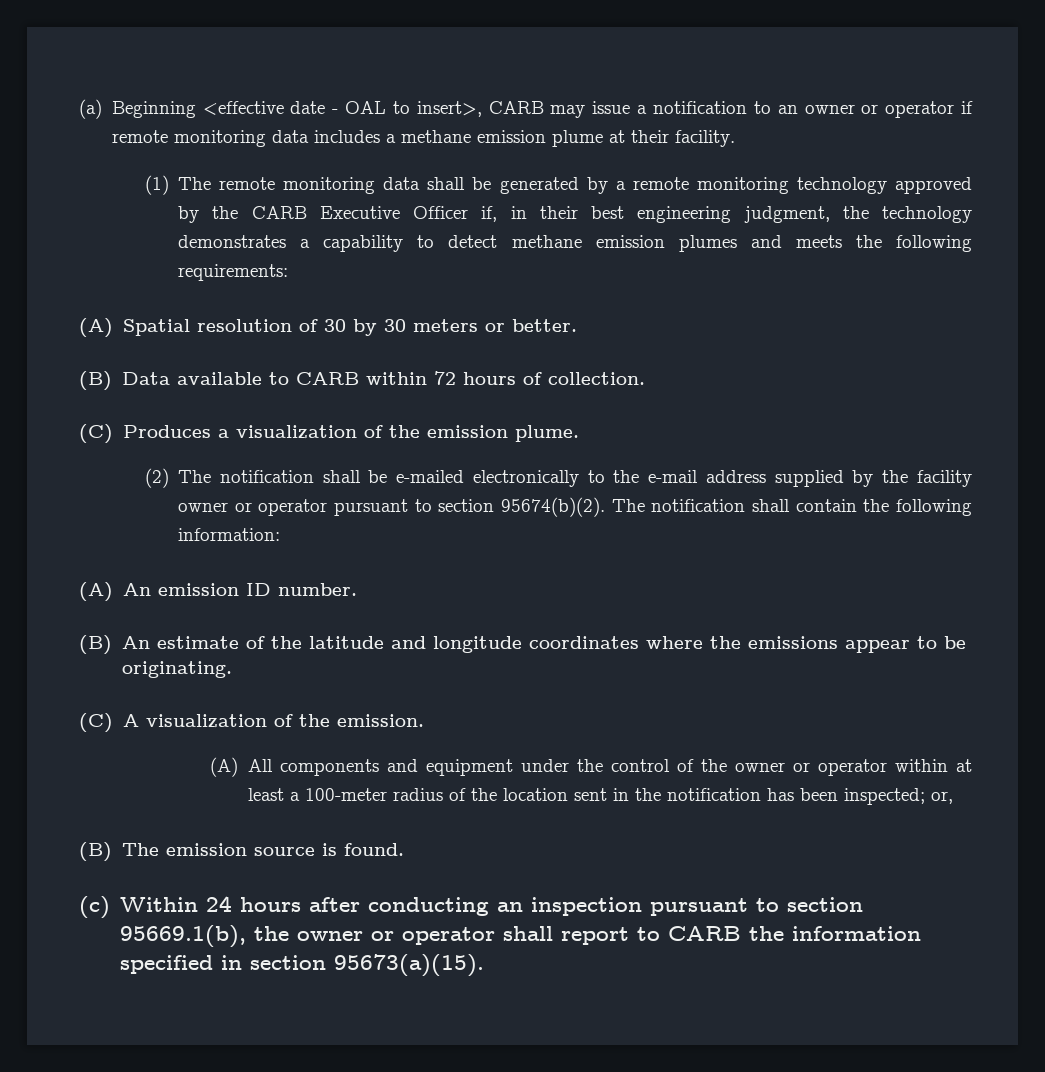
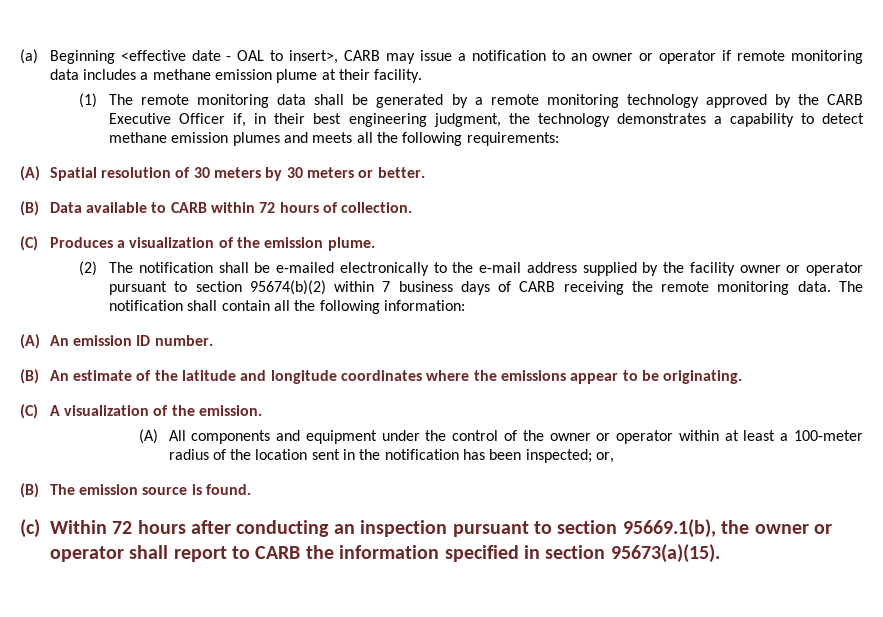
- (1) The remote monitoring data shall be generated by a remote monitoring technology approved by the CARB Executive Officer if, in their best engineering judgment, the technology demonstrates a capability to detect methane emission plumes and meets the following requirements:
+ (1) The remote monitoring data shall be generated by a remote monitoring technology approved by the CARB Executive Officer if, in their best engineering judgment, the technology demonstrates a capability to detect methane emission plumes and meets all the following requirements:
- (A) Spatial resolution of 30 by 30 meters or better.
+ (A) Spatial resolution of 30 meters by 30 meters or better.
- (2) The notification shall be e-mailed electronically to the e-mail address supplied by the facility owner or operator pursuant to section 95674(b)(2).
+ (2) The notification shall be e-mailed electronically to the e-mail address supplied by the facility owner or operator pursuant to section 95674(b)(2) within 7 business days of CARB receiving the remote monitoring data.
- The notification shall contain the following information:
+ The notification shall contain all the following information:
- (c) Within 24 hours after conducting an inspection pursuant to section 95669.1(b), the owner or operator shall report to CARB the information specified in section 95673(a)(15).
+ (c) Within 72 hours after conducting an inspection pursuant to section 95669.1(b), the owner or operator shall report to CARB the information specified in section 95673(a)(15).

